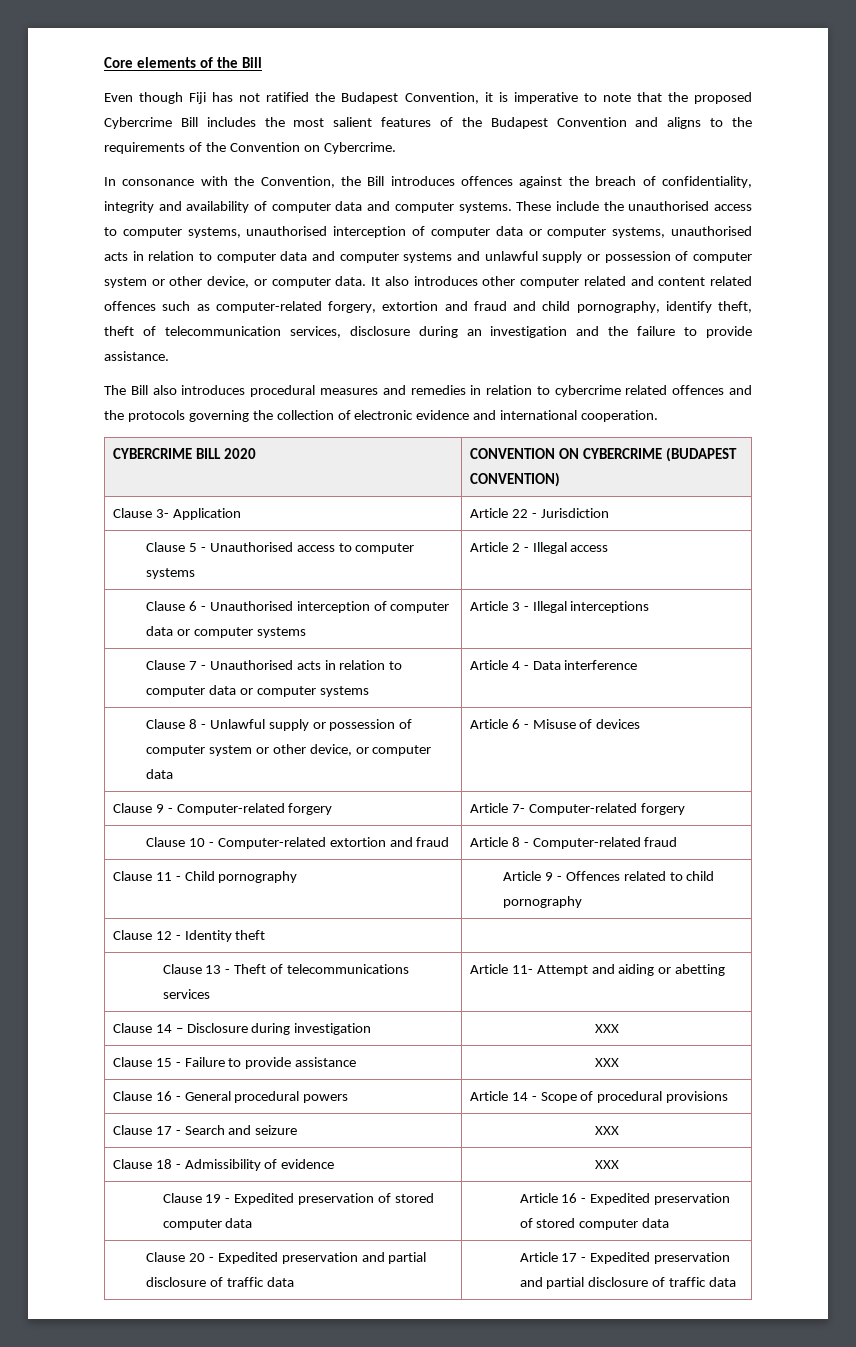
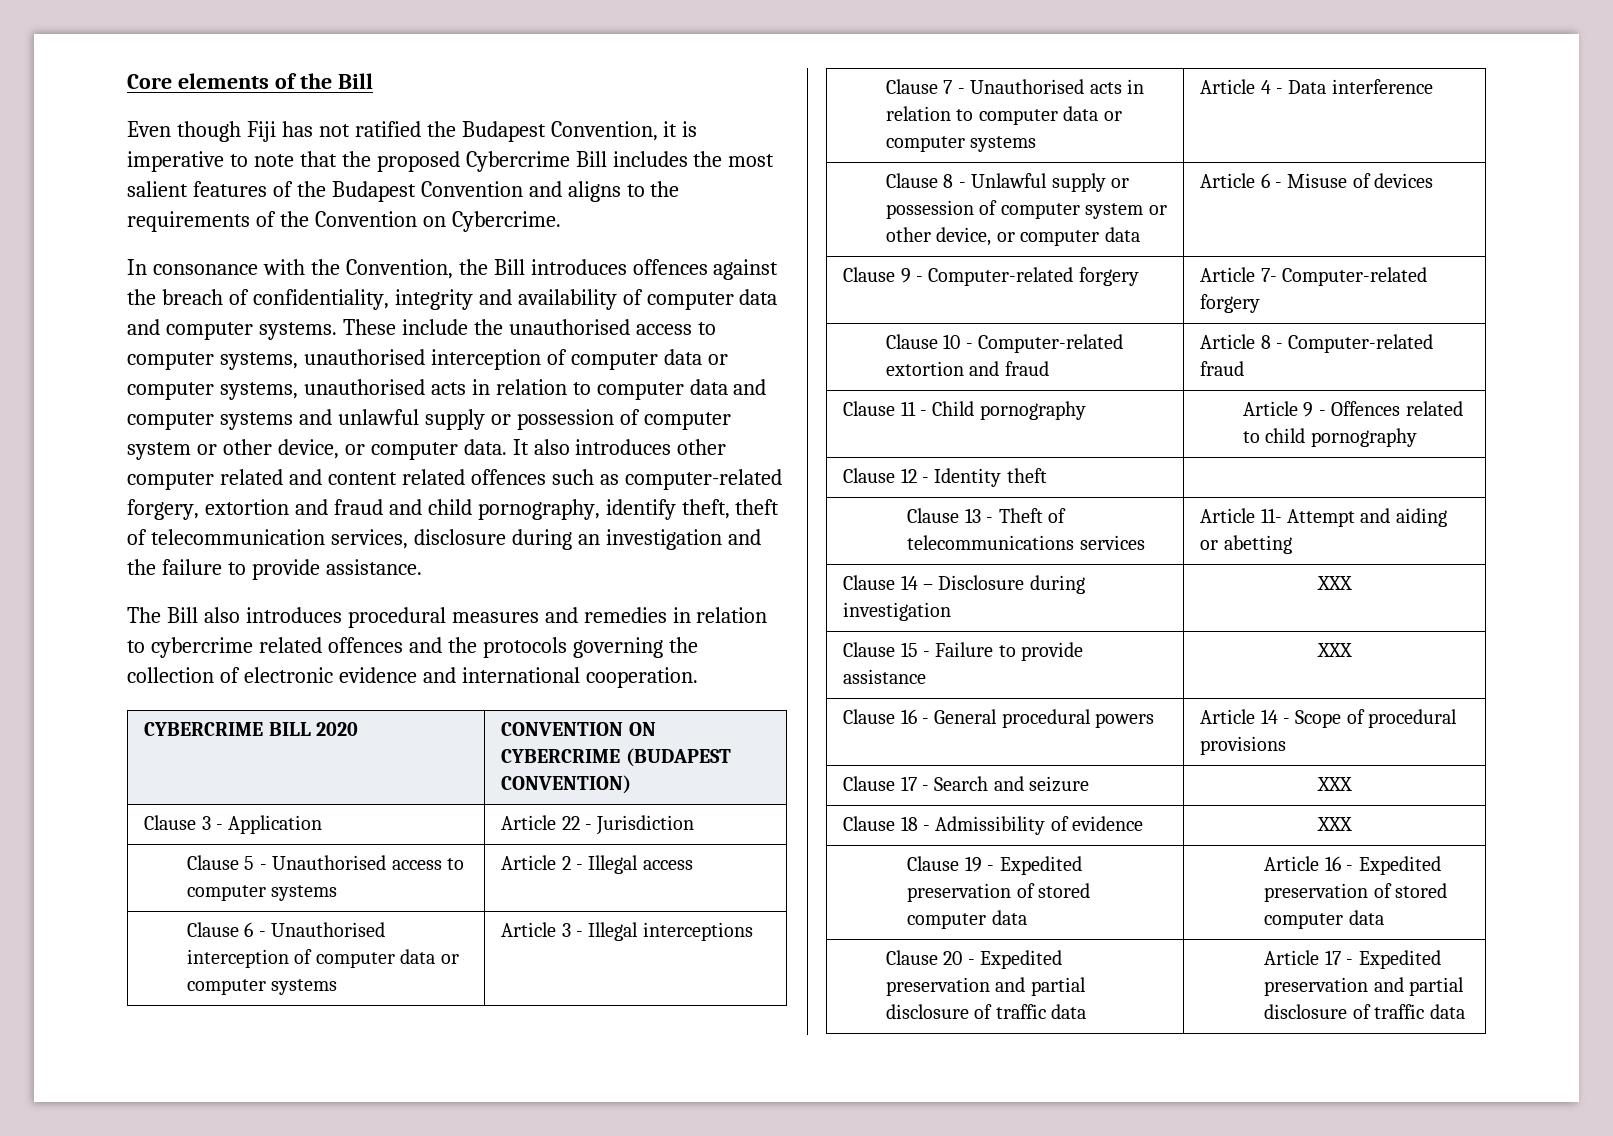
- Clause 3- Application | Article 22 - Jurisdiction
+ Clause 3 - Application | Article 22 - Jurisdiction

